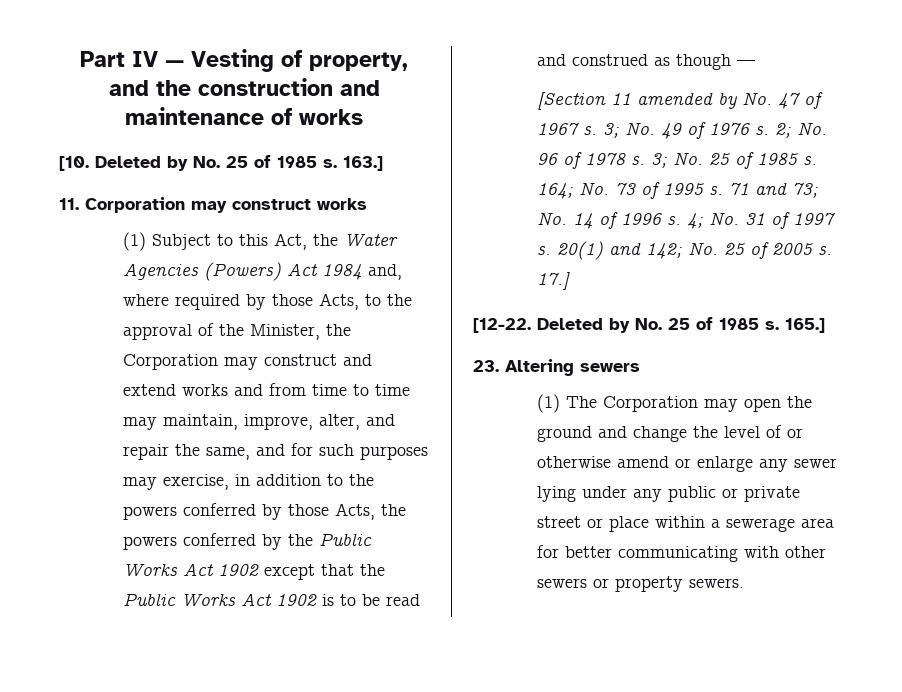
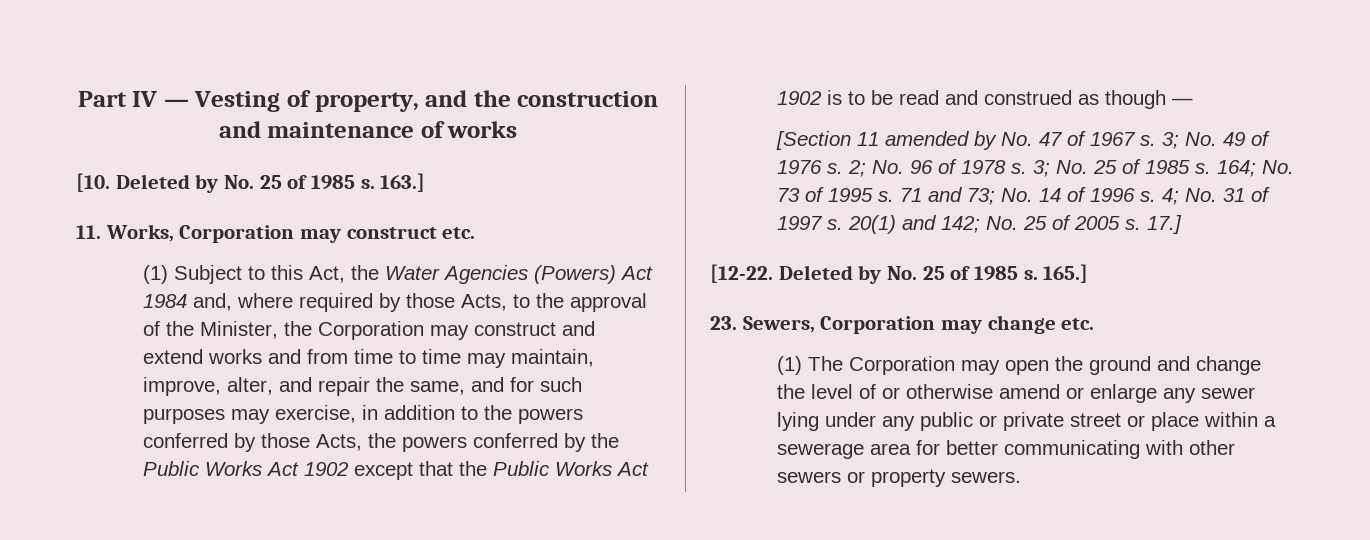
- 11. Corporation may construct works
+ 11. Works, Corporation may construct etc.
- 23. Altering sewers
+ 23. Sewers, Corporation may change etc.

